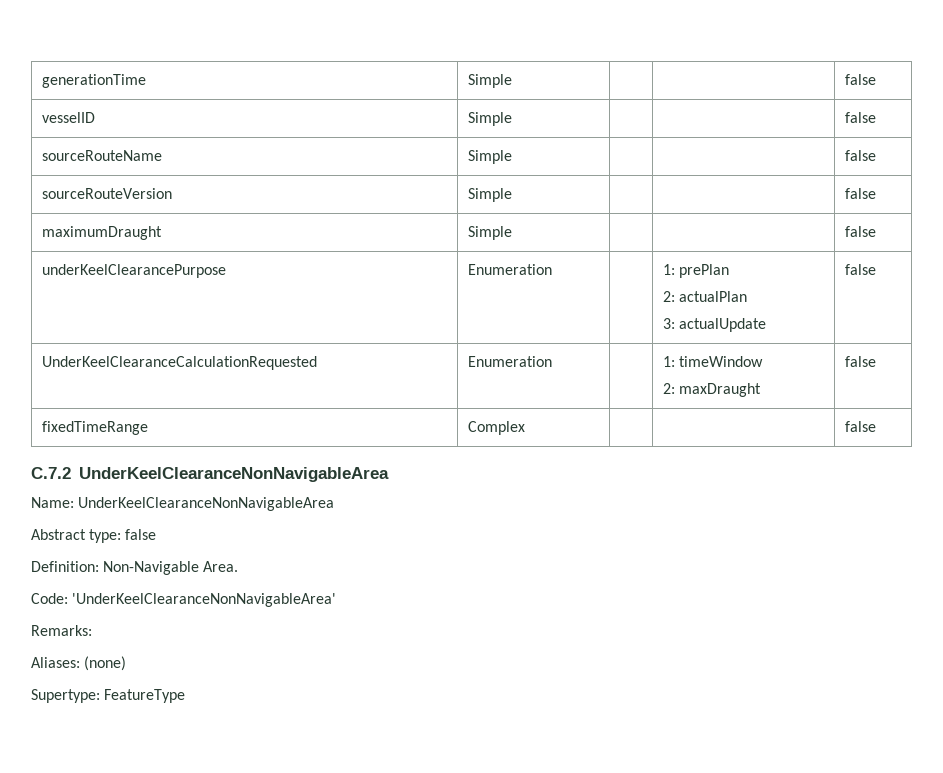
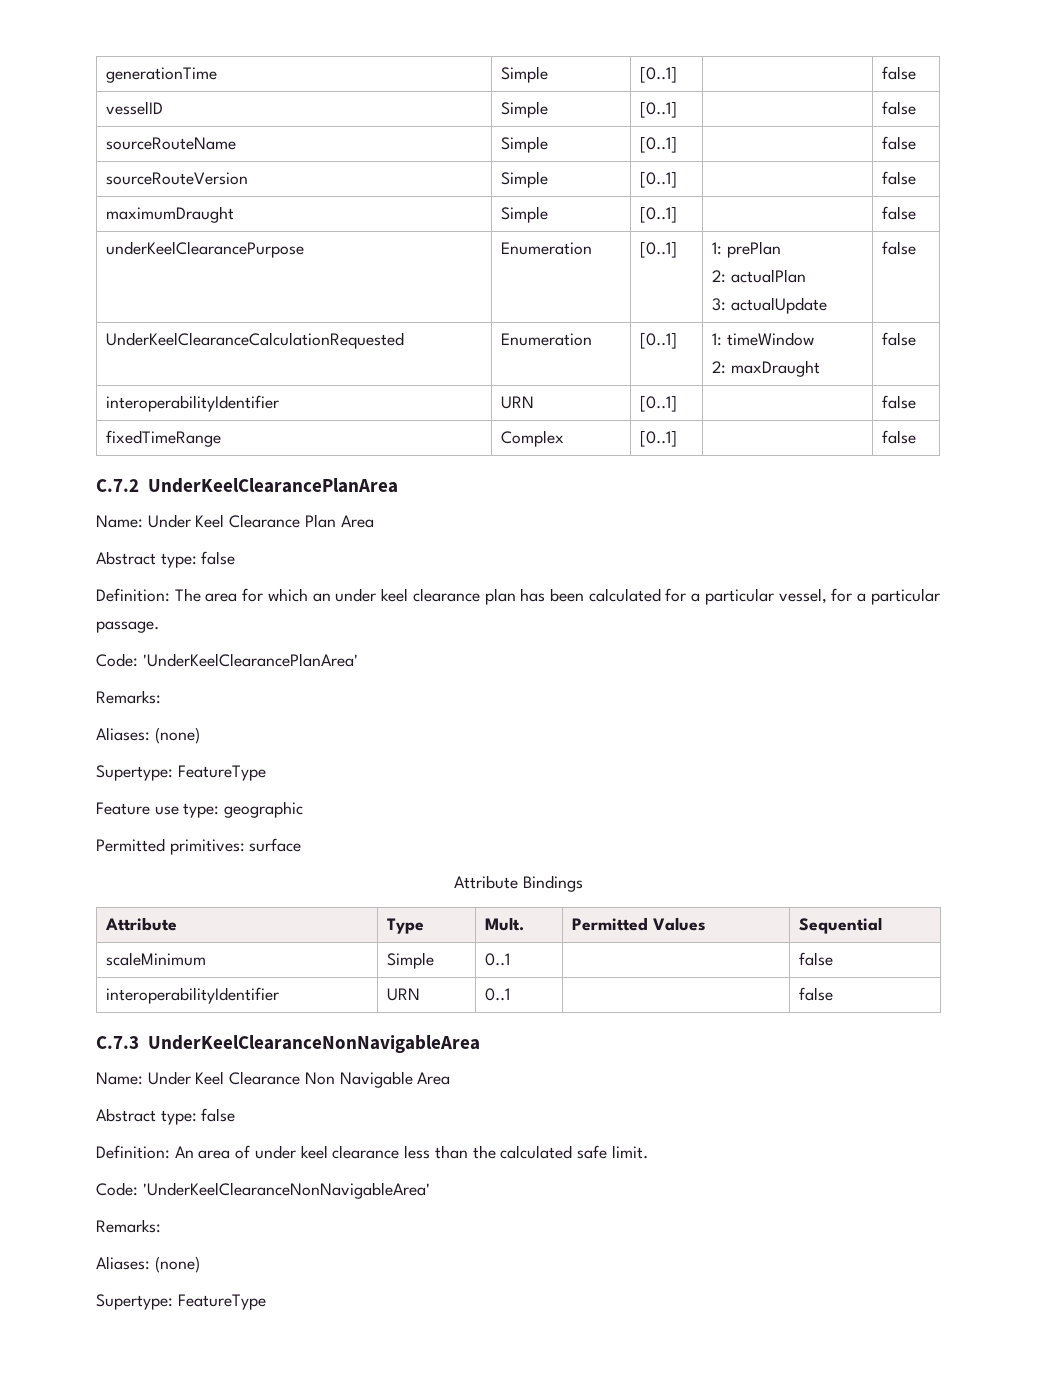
- generationTime | Simple | | | false
+ generationTime | Simple | [0..1] | | false
- vesselID | Simple | | | false
+ vesselID | Simple | [0..1] | | false
- sourceRouteName | Simple | | | false
+ sourceRouteName | Simple | [0..1] | | false
- sourceRouteVersion | Simple | | | false
+ sourceRouteVersion | Simple | [0..1] | | false
- maximumDraught | Simple | | | false
+ maximumDraught | Simple | [0..1] | | false
- underKeelClearancePurpose | Enumeration | | 1: prePlan
+ underKeelClearancePurpose | Enumeration | [0..1] | 1: prePlan
- UnderKeelClearanceCalculationRequested | Enumeration | | 1: timeWindow
+ UnderKeelClearanceCalculationRequested | Enumeration | [0..1] | 1: timeWindow
- fixedTimeRange | Complex | | | false
- C.7.2 UnderKeelClearanceNonNavigableArea
+ interoperabilityIdentifier | URN | [0..1] | | false
+ fixedTimeRange | Complex | [0..1] | | false
+ C.7.2 UnderKeelClearancePlanArea
+ Name: Under Keel Clearance Plan Area
+ Abstract type: false
+ Definition: The area for which an under keel clearance plan has been calculated for a particular vessel, for a particular passage.
+ Code: 'UnderKeelClearancePlanArea'
+ Remarks:
+ Aliases: (none)
+ Supertype: FeatureType
+ Feature use type: geographic
+ Permitted primitives: surface
+ Attribute Bindings
+ Attribute | Type | Mult. | Permitted Values | Sequential
+ scaleMinimum | Simple | 0..1 | | false
+ interoperabilityIdentifier | URN | 0..1 | | false
+ C.7.3 UnderKeelClearanceNonNavigableArea
- Name: UnderKeelClearanceNonNavigableArea
+ Name: Under Keel Clearance Non Navigable Area
  Abstract type: false
- Definition: Non-Navigable Area.
+ Definition: An area of under keel clearance less than the calculated safe limit.

